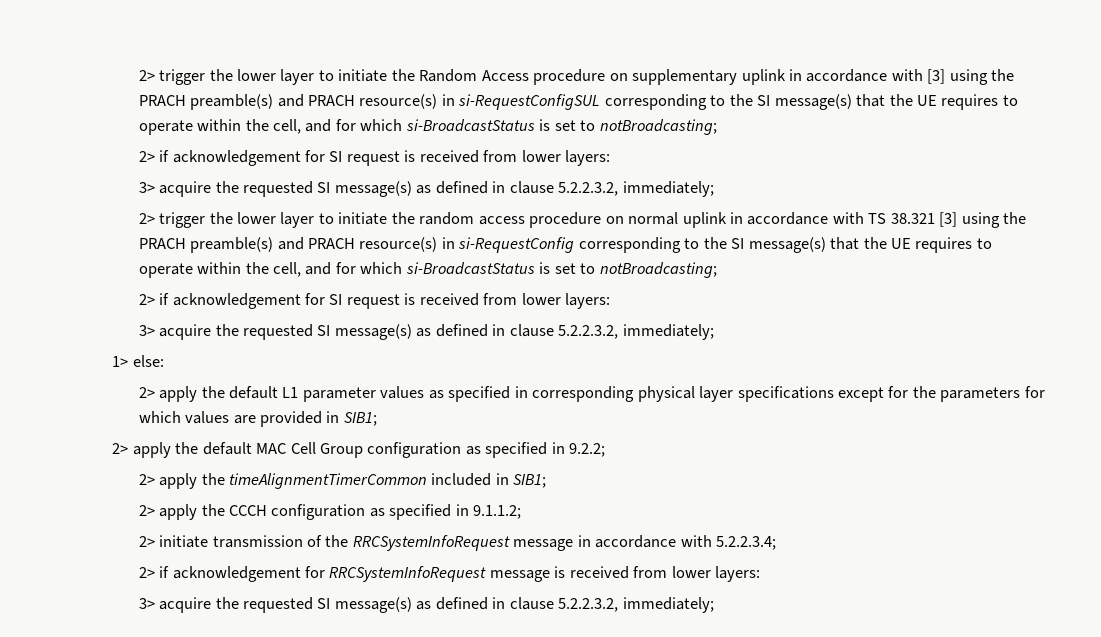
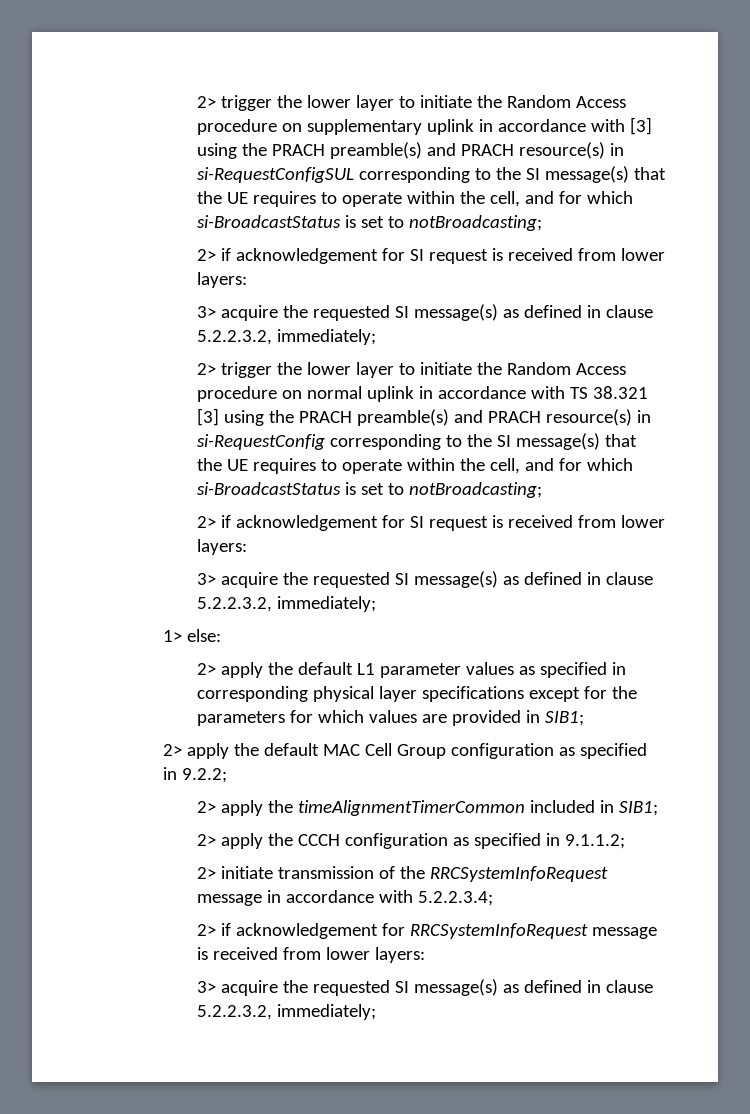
- 2> trigger the lower layer to initiate the random access procedure on normal uplink in accordance with TS 38.321 [3] using the PRACH preamble(s) and PRACH resource(s) in si-RequestConfig corresponding to the SI message(s) that the UE requires to operate within the cell, and for which si-BroadcastStatus is set to notBroadcasting;
+ 2> trigger the lower layer to initiate the Random Access procedure on normal uplink in accordance with TS 38.321 [3] using the PRACH preamble(s) and PRACH resource(s) in si-RequestConfig corresponding to the SI message(s) that the UE requires to operate within the cell, and for which si-BroadcastStatus is set to notBroadcasting;

